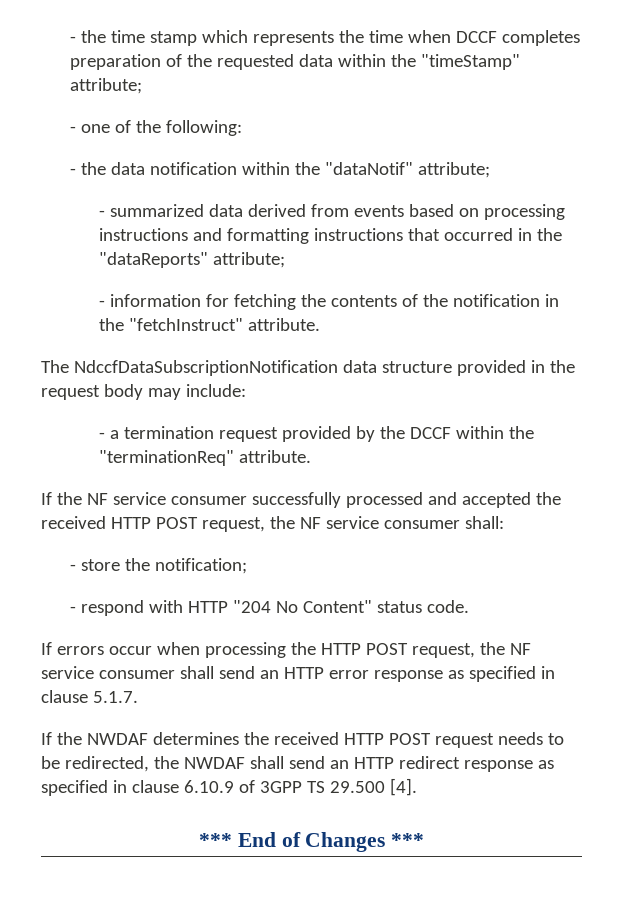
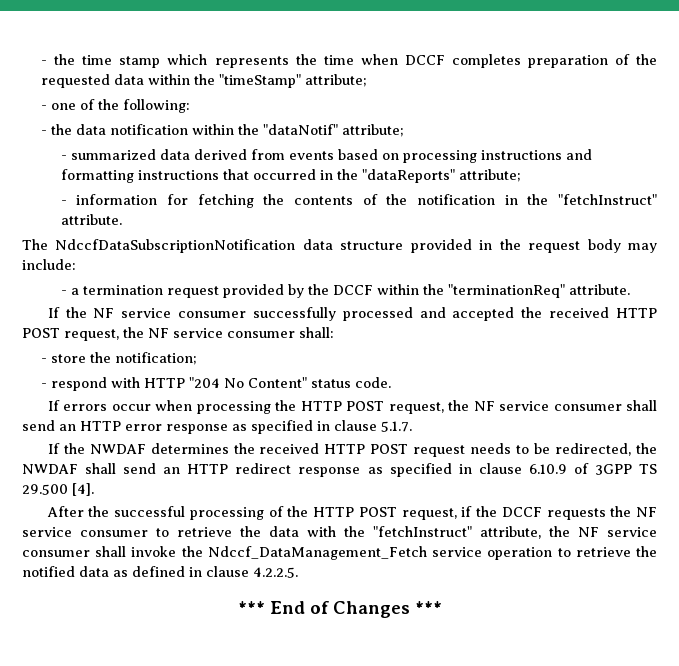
+ After the successful processing of the HTTP POST request, if the DCCF requests the NF service consumer to retrieve the data with the "fetchInstruct" attribute, the NF service consumer shall invoke the Ndccf_DataManagement_Fetch service operation to retrieve the notified data as defined in clause 4.2.2.5.

